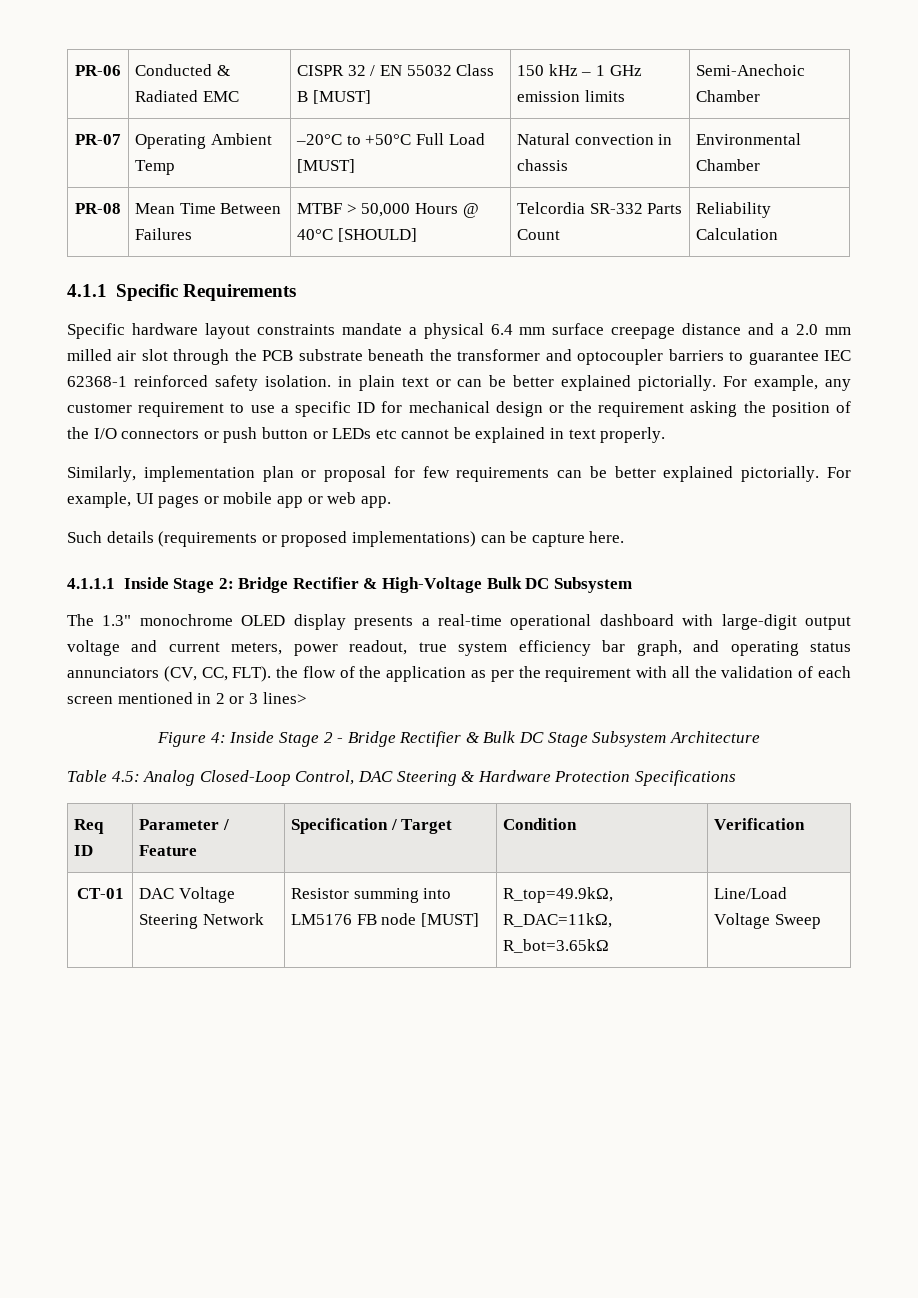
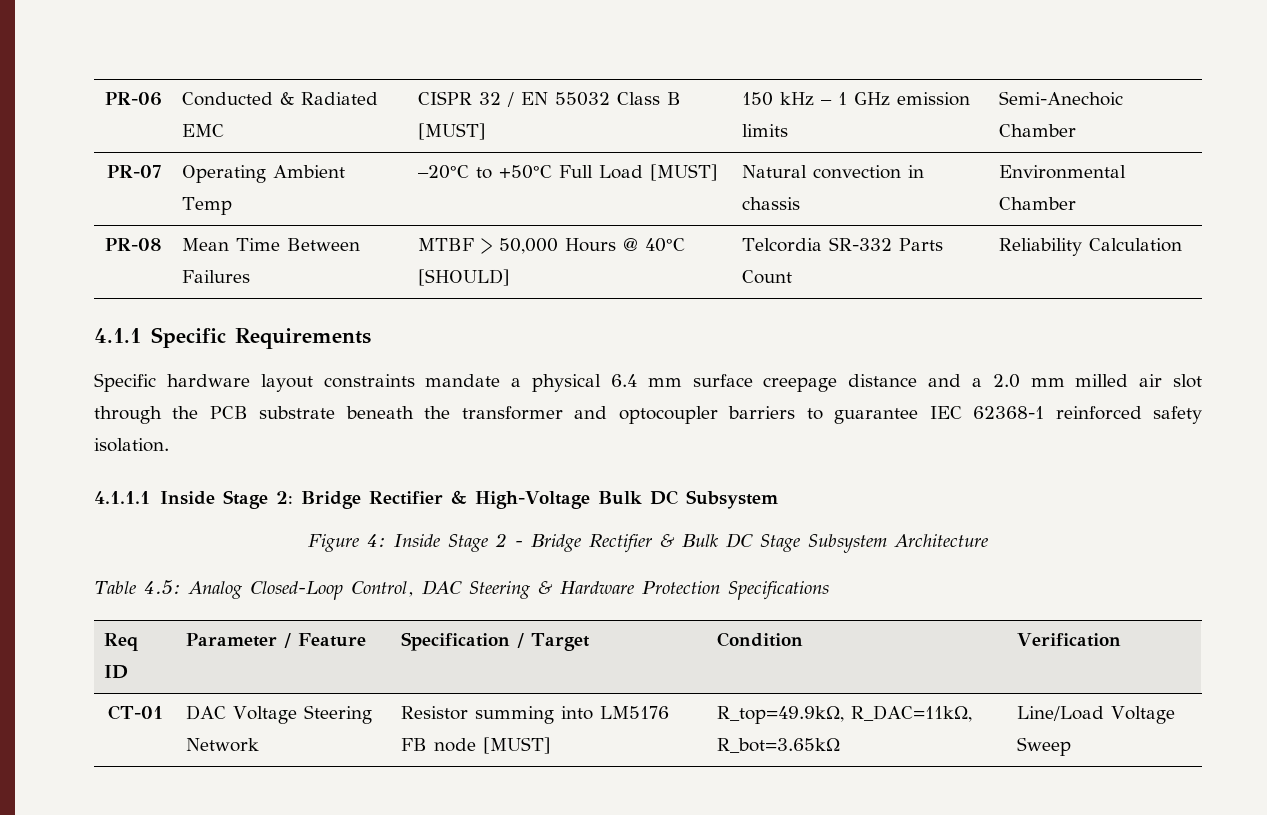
- Specific hardware layout constraints mandate a physical 6.4 mm surface creepage distance and a 2.0 mm milled air slot through the PCB substrate beneath the transformer and optocoupler barriers to guarantee IEC 62368-1 reinforced safety isolation. in plain text or can be better explained pictorially. For example, any customer requirement to use a specific ID for mechanical design or the requirement asking the position of the I/O connectors or push button or LEDs etc cannot be explained in text properly.
- Similarly, implementation plan or proposal for few requirements can be better explained pictorially. For example, UI pages or mobile app or web app.
- Such details (requirements or proposed implementations) can be capture here.
+ Specific hardware layout constraints mandate a physical 6.4 mm surface creepage distance and a 2.0 mm milled air slot through the PCB substrate beneath the transformer and optocoupler barriers to guarantee IEC 62368-1 reinforced safety isolation.
- The 1.3" monochrome OLED display presents a real-time operational dashboard with large-digit output voltage and current meters, power readout, true system efficiency bar graph, and operating status annunciators (CV, CC, FLT). the flow of the application as per the requirement with all the validation of each screen mentioned in 2 or 3 lines>

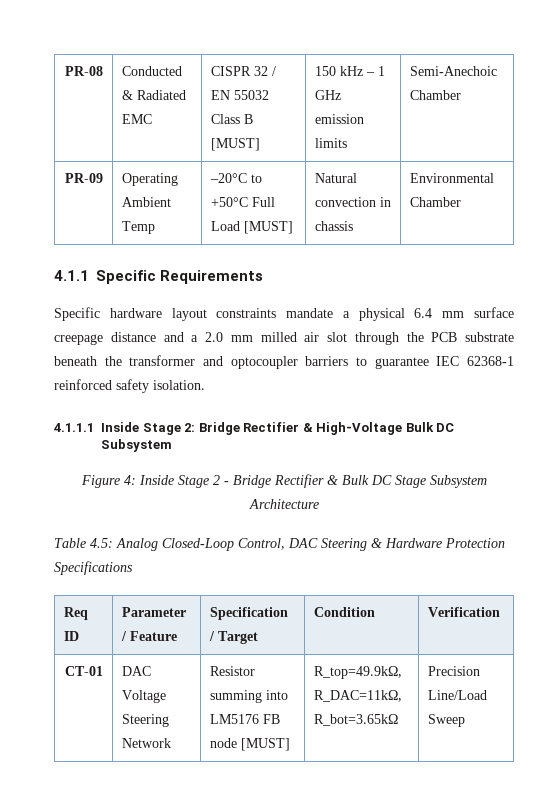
- PR-06 | Conducted & Radiated EMC | CISPR 32 / EN 55032 Class B [MUST] | 150 kHz – 1 GHz emission limits | Semi-Anechoic Chamber
+ PR-08 | Conducted & Radiated EMC | CISPR 32 / EN 55032 Class B [MUST] | 150 kHz – 1 GHz emission limits | Semi-Anechoic Chamber
- PR-07 | Operating Ambient Temp | –20°C to +50°C Full Load [MUST] | Natural convection in chassis | Environmental Chamber
+ PR-09 | Operating Ambient Temp | –20°C to +50°C Full Load [MUST] | Natural convection in chassis | Environmental Chamber
- PR-08 | Mean Time Between Failures | MTBF > 50,000 Hours @ 40°C [SHOULD] | Telcordia SR-332 Parts Count | Reliability Calculation
- CT-01 | DAC Voltage Steering Network | Resistor summing into LM5176 FB node [MUST] | R_top=49.9kΩ, R_DAC=11kΩ, R_bot=3.65kΩ | Line/Load Voltage Sweep
+ CT-01 | DAC Voltage Steering Network | Resistor summing into LM5176 FB node [MUST] | R_top=49.9kΩ, R_DAC=11kΩ, R_bot=3.65kΩ | Precision Line/Load Sweep

